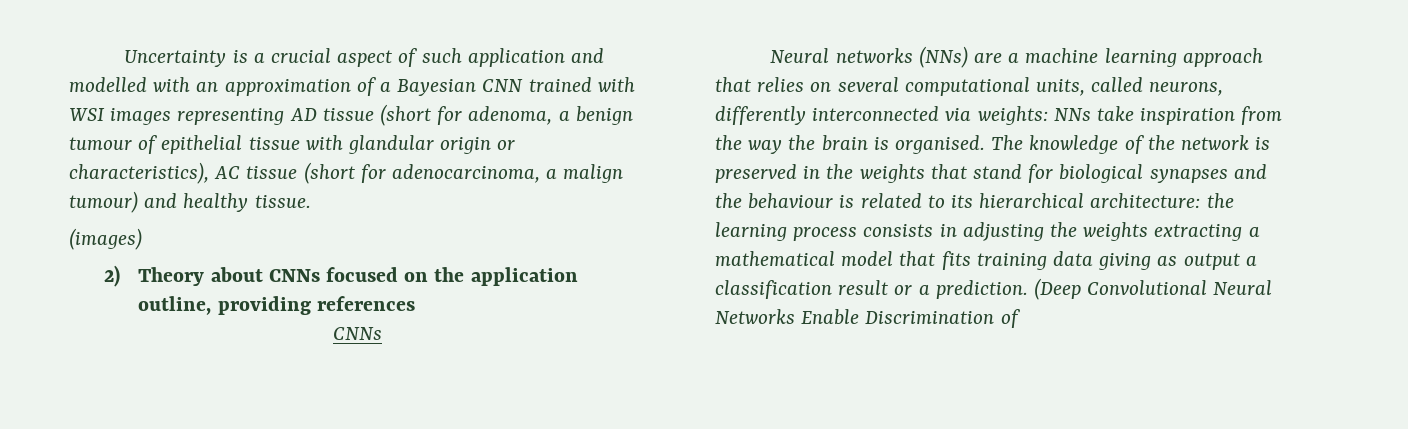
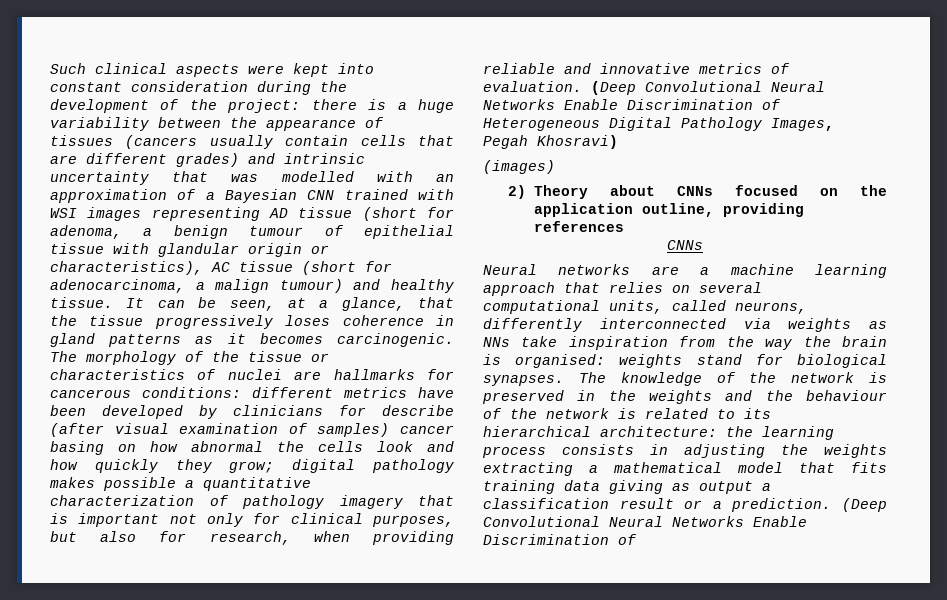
- Uncertainty is a crucial aspect of such application and modelled with an approximation of a Bayesian CNN trained with WSI images representing AD tissue (short for adenoma, a benign tumour of epithelial tissue with glandular origin or characteristics), AC tissue (short for adenocarcinoma, a malign tumour) and healthy tissue.
+ Such clinical aspects were kept into constant consideration during the development of the project: there is a huge variability between the appearance of tissues (cancers usually contain cells that are different grades) and intrinsic uncertainty that was modelled with an approximation of a Bayesian CNN trained with WSI images representing AD tissue (short for adenoma, a benign tumour of epithelial tissue with glandular origin or characteristics), AC tissue (short for adenocarcinoma, a malign tumour) and healthy tissue. It can be seen, at a glance, that the tissue progressively loses coherence in gland patterns as it becomes carcinogenic. The morphology of the tissue or characteristics of nuclei are hallmarks for cancerous conditions: different metrics have been developed by clinicians for describe (after visual examination of samples) cancer basing on how abnormal the cells look and how quickly they grow; digital pathology makes possible a quantitative characterization of pathology imagery that is important not only for clinical purposes, but also for research, when providing reliable and innovative metrics of evaluation. (Deep Convolutional Neural Networks Enable Discrimination of Heterogeneous Digital Pathology Images, Pegah Khosravi)
- Neural networks (NNs) are a machine learning approach that relies on several computational units, called neurons, differently interconnected via weights: NNs take inspiration from the way the brain is organised.
+ Neural networks are a machine learning approach that relies on several computational units, called neurons, differently interconnected via weights as NNs take inspiration from the way the brain is organised: weights stand for biological synapses.
- The knowledge of the network is preserved in the weights that stand for biological synapses and the behaviour is related to its hierarchical architecture: the learning process consists in adjusting the weights extracting a mathematical model that fits training data giving as output a classification result or a prediction.
+ The knowledge of the network is preserved in the weights and the behaviour of the network is related to its hierarchical architecture: the learning process consists in adjusting the weights extracting a mathematical model that fits training data giving as output a classification result or a prediction.

